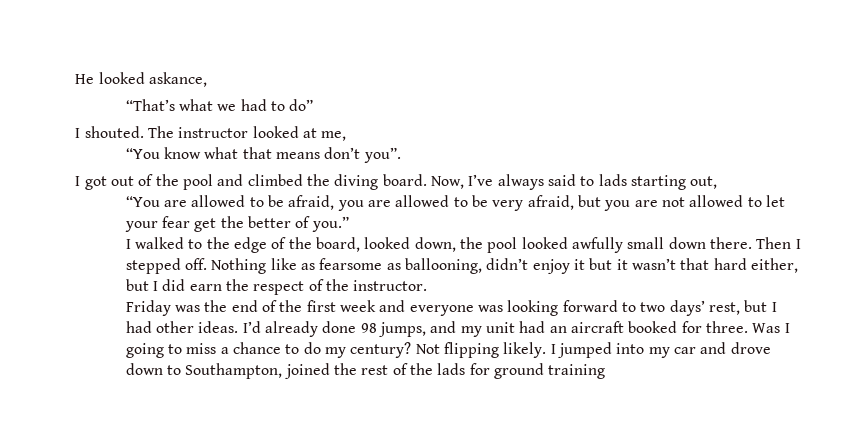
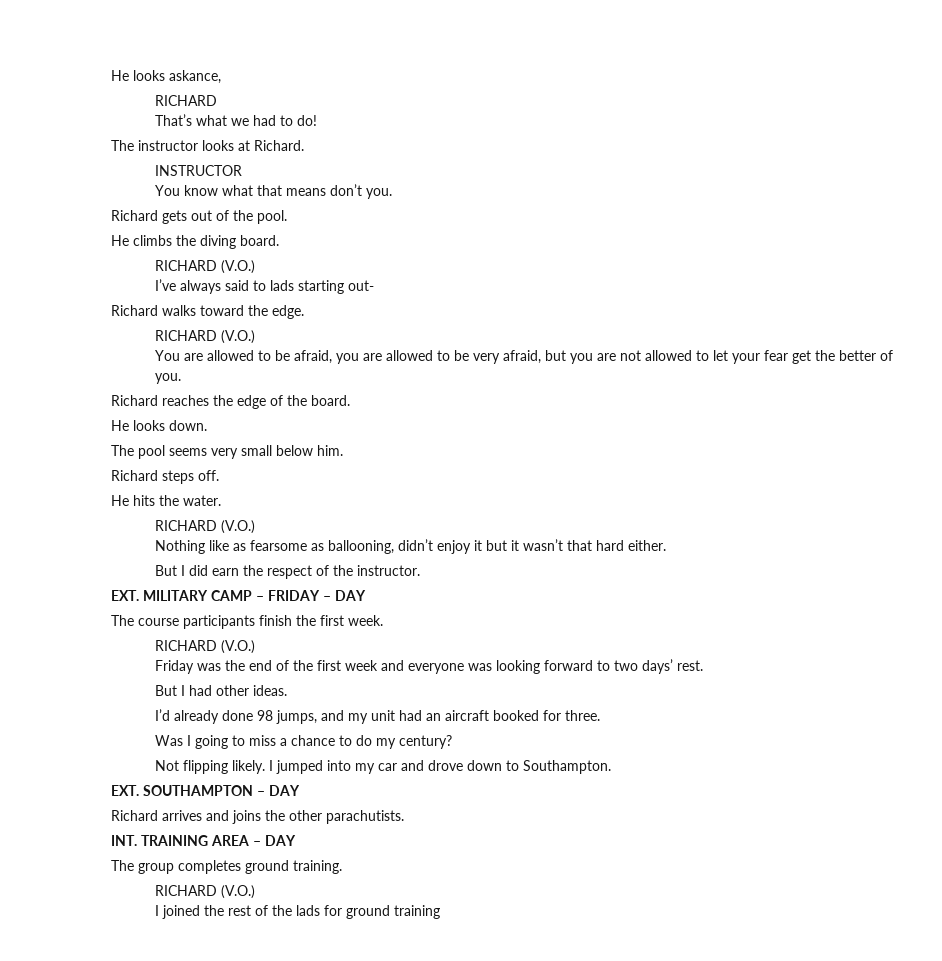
- He looked askance,
- “That’s what we had to do”
- I shouted. The instructor looked at me,
- “You know what that means don’t you”.
- I got out of the pool and climbed the diving board. Now, I’ve always said to lads starting out,
- “You are allowed to be afraid, you are allowed to be very afraid, but you are not allowed to let your fear get the better of you.”
- I walked to the edge of the board, looked down, the pool looked awfully small down there. Then I stepped off. Nothing like as fearsome as ballooning, didn’t enjoy it but it wasn’t that hard either, but I did earn the respect of the instructor.
+ He looks askance,
+ RICHARD
+ That’s what we had to do!
+ The instructor looks at Richard.
+ INSTRUCTOR
+ You know what that means don’t you.
+ Richard gets out of the pool.
+ He climbs the diving board.
+ RICHARD (V.O.)
+ I’ve always said to lads starting out-
+ Richard walks toward the edge.
+ RICHARD (V.O.)
+ You are allowed to be afraid, you are allowed to be very afraid, but you are not allowed to let your fear get the better of you.
+ Richard reaches the edge of the board.
+ He looks down.
+ The pool seems very small below him.
+ Richard steps off.
+ He hits the water.
+ RICHARD (V.O.)
+ Nothing like as fearsome as ballooning, didn’t enjoy it but it wasn’t that hard either.
+ But I did earn the respect of the instructor.
+ EXT. MILITARY CAMP – FRIDAY – DAY
+ The course participants finish the first week.
+ RICHARD (V.O.)
- Friday was the end of the first week and everyone was looking forward to two days’ rest, but I had other ideas. I’d already done 98 jumps, and my unit had an aircraft booked for three. Was I going to miss a chance to do my century? Not flipping likely.
+ Friday was the end of the first week and everyone was looking forward to two days’ rest.
+ But I had other ideas.
+ I’d already done 98 jumps, and my unit had an aircraft booked for three.
+ Was I going to miss a chance to do my century?
+ Not flipping likely.
- I jumped into my car and drove down to Southampton, joined the rest of the lads for ground training
+ I jumped into my car and drove down to Southampton.
+ EXT. SOUTHAMPTON – DAY
+ Richard arrives and joins the other parachutists.
+ INT. TRAINING AREA – DAY
+ The group completes ground training.
+ RICHARD (V.O.)
+ I joined the rest of the lads for ground training

